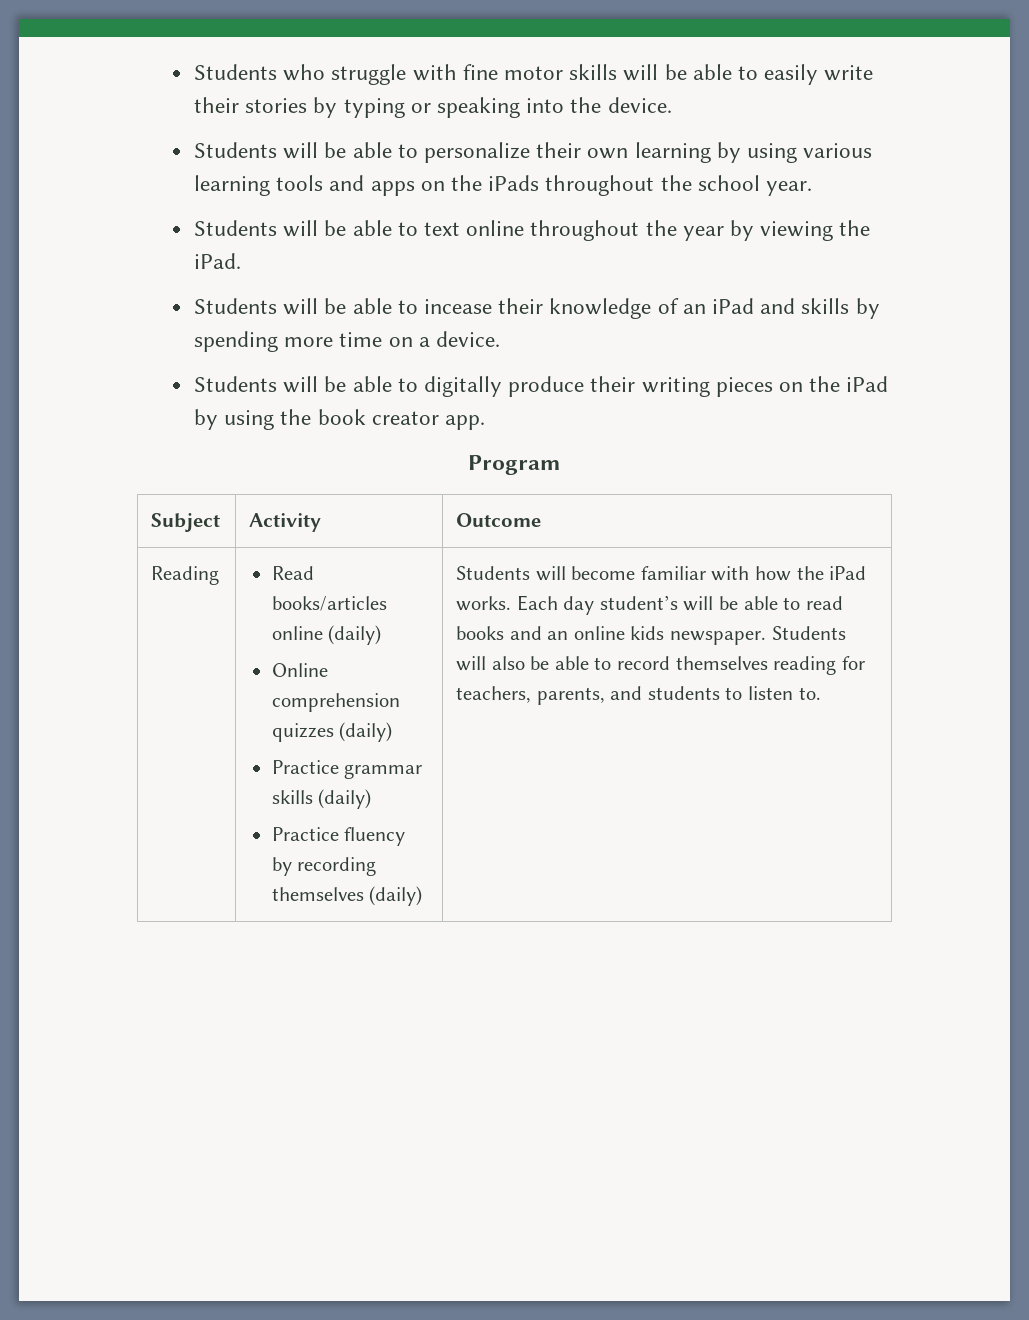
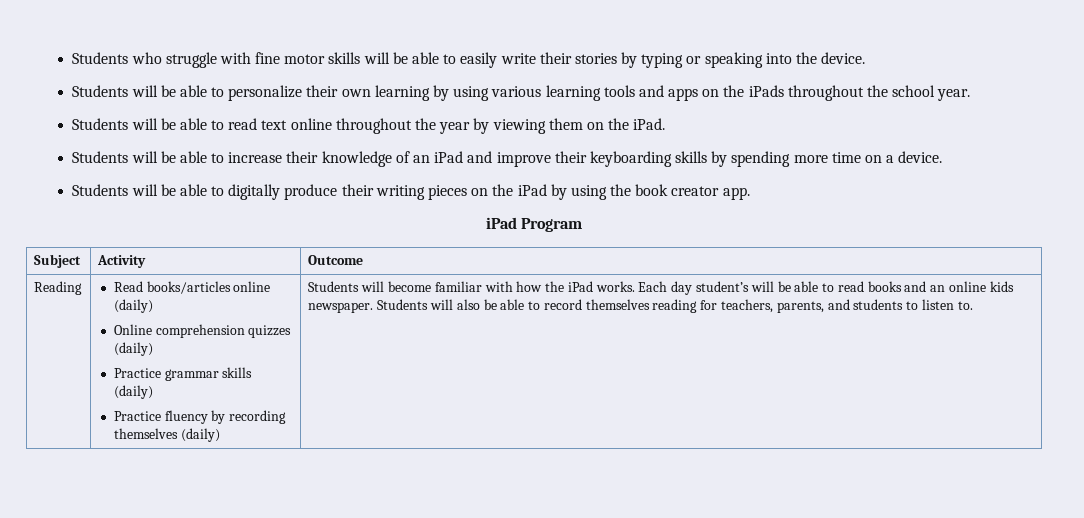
- Students will be able to text online throughout the year by viewing the iPad.
+ Students will be able to read text online throughout the year by viewing them on the iPad.
- Students will be able to incease their knowledge of an iPad and skills by spending more time on a device.
+ Students will be able to increase their knowledge of an iPad and improve their keyboarding skills by spending more time on a device.
- Program
+ iPad Program

